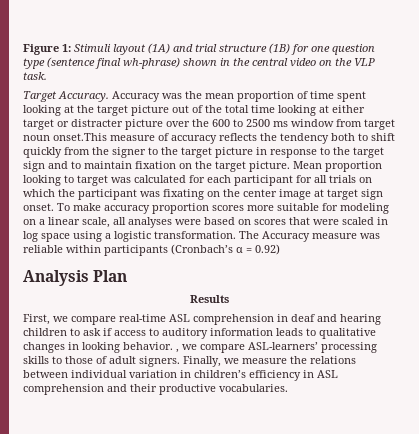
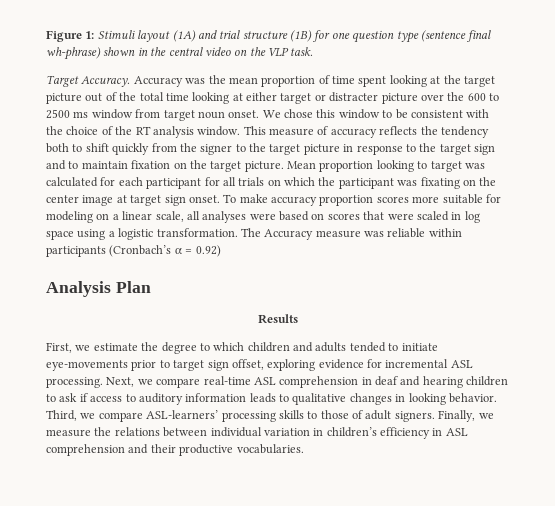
- Accuracy was the mean proportion of time spent looking at the target picture out of the total time looking at either target or distracter picture over the 600 to 2500 ms window from target noun onset.This measure of accuracy reflects the tendency both to shift quickly from the signer to the target picture in response to the target sign and to maintain fixation on the target picture.
+ Accuracy was the mean proportion of time spent looking at the target picture out of the total time looking at either target or distracter picture over the 600 to 2500 ms window from target noun onset. We chose this window to be consistent with the choice of the RT analysis window. This measure of accuracy reflects the tendency both to shift quickly from the signer to the target picture in response to the target sign and to maintain fixation on the target picture.
- First, we compare real-time ASL comprehension in deaf and hearing children to ask if access to auditory information leads to qualitative changes in looking behavior. , we compare ASL-learners’ processing skills to those of adult signers.
+ First, we estimate the degree to which children and adults tended to initiate eye-movements prior to target sign offset, exploring evidence for incremental ASL processing. Next, we compare real-time ASL comprehension in deaf and hearing children to ask if access to auditory information leads to qualitative changes in looking behavior. Third, we compare ASL-learners’ processing skills to those of adult signers.

